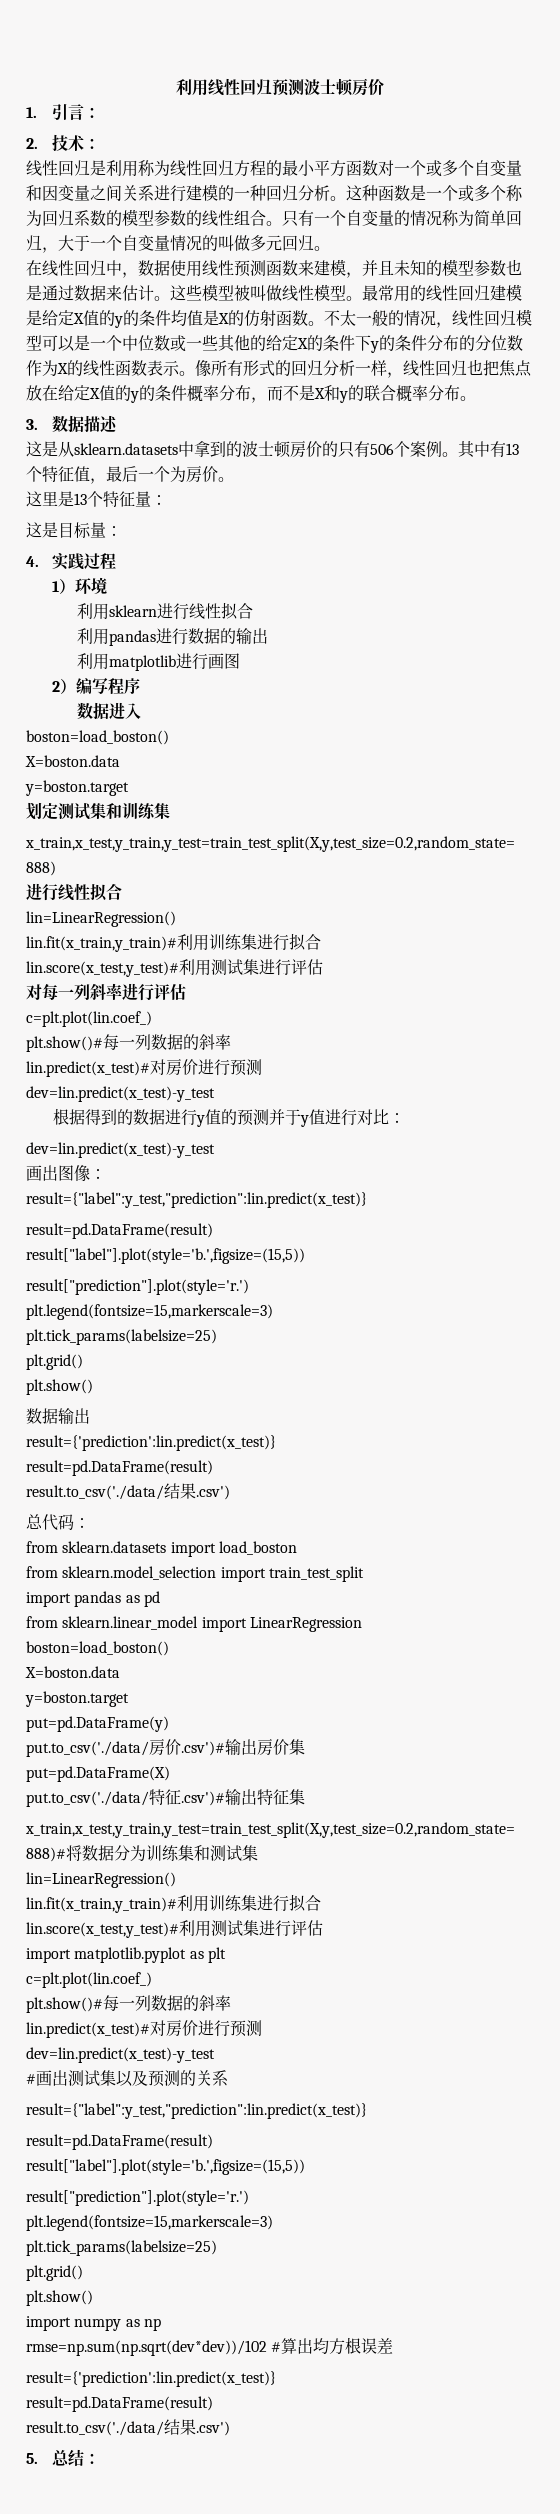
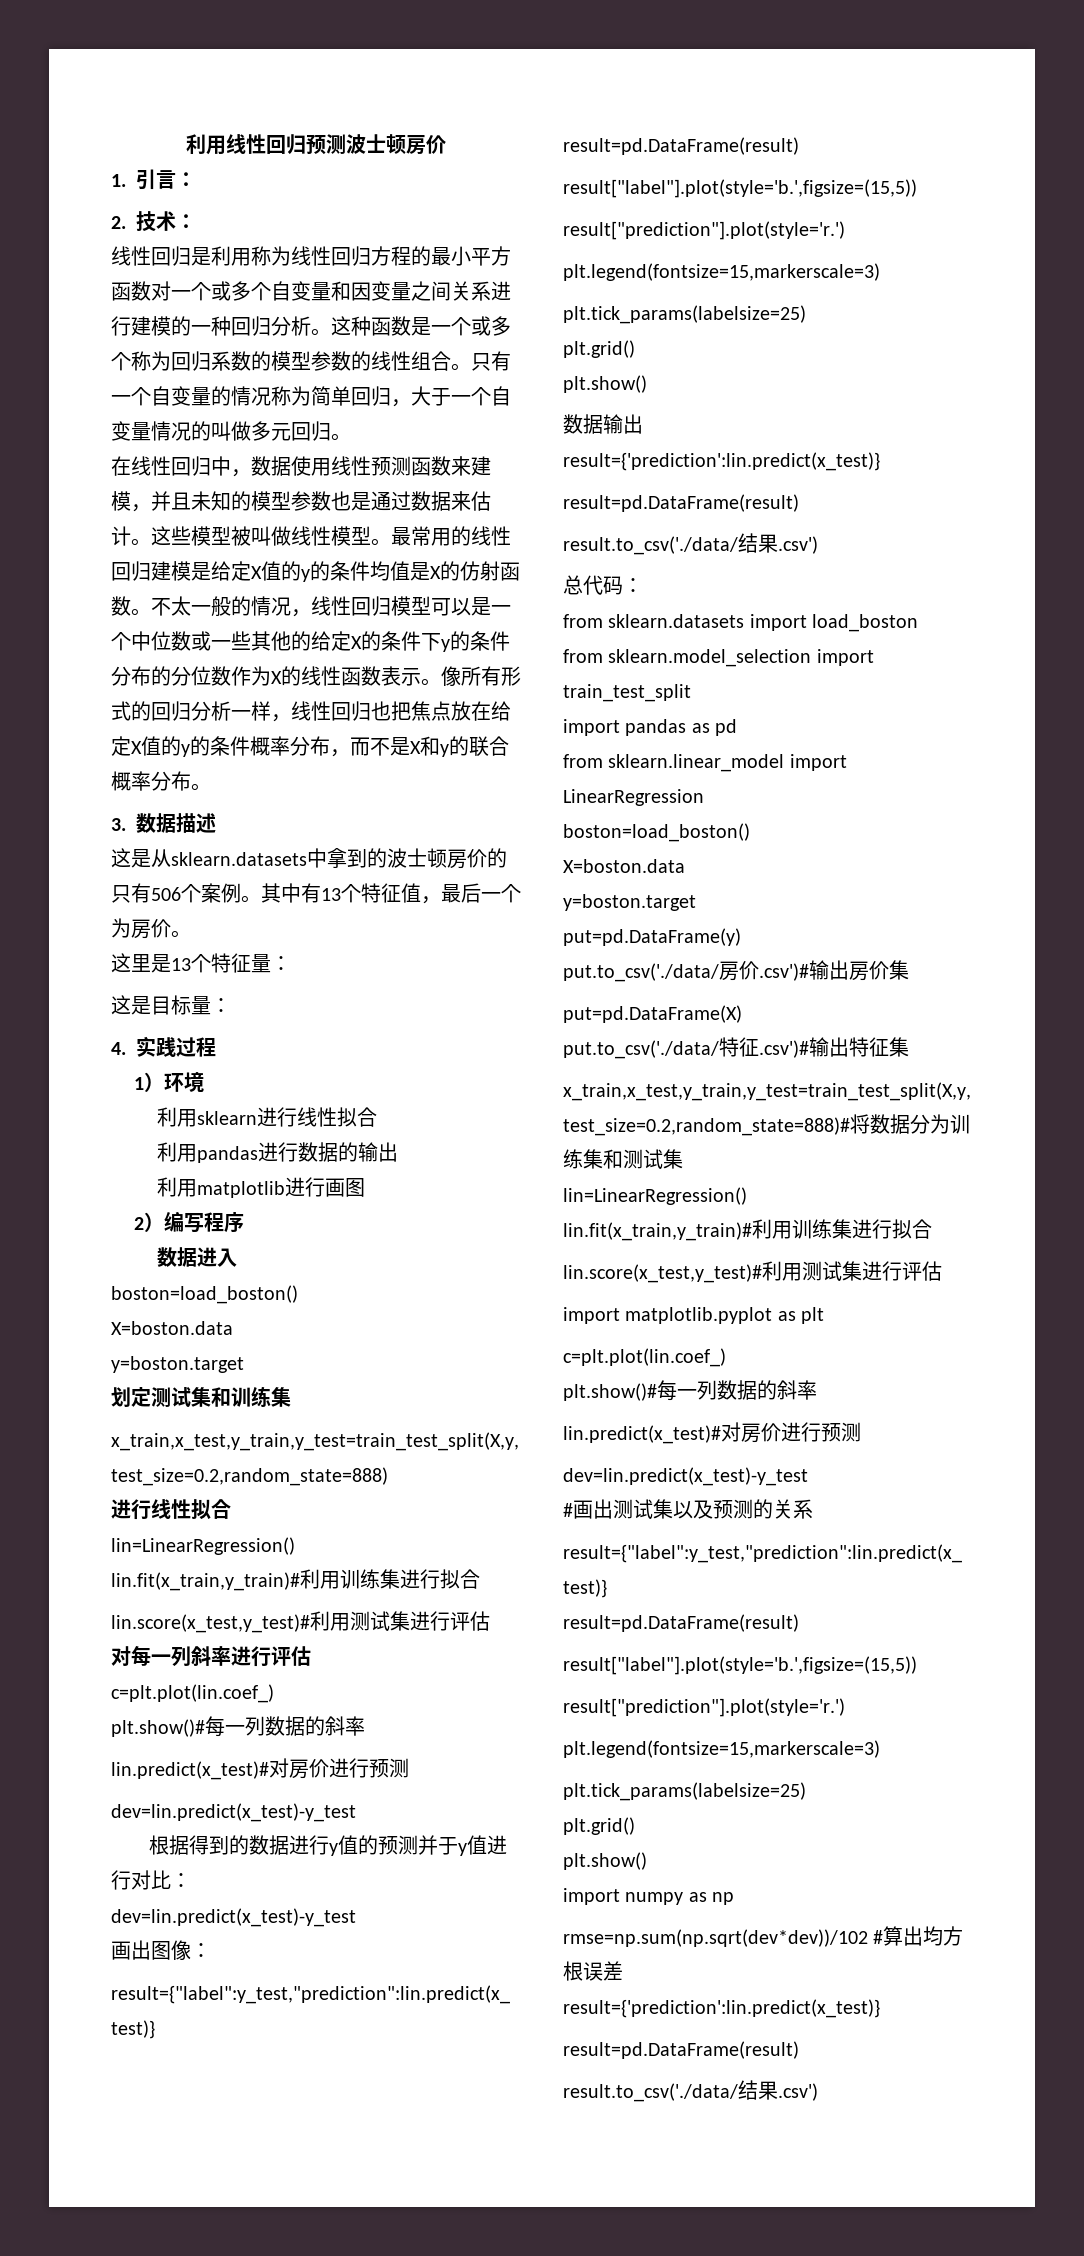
- 5.总结：

